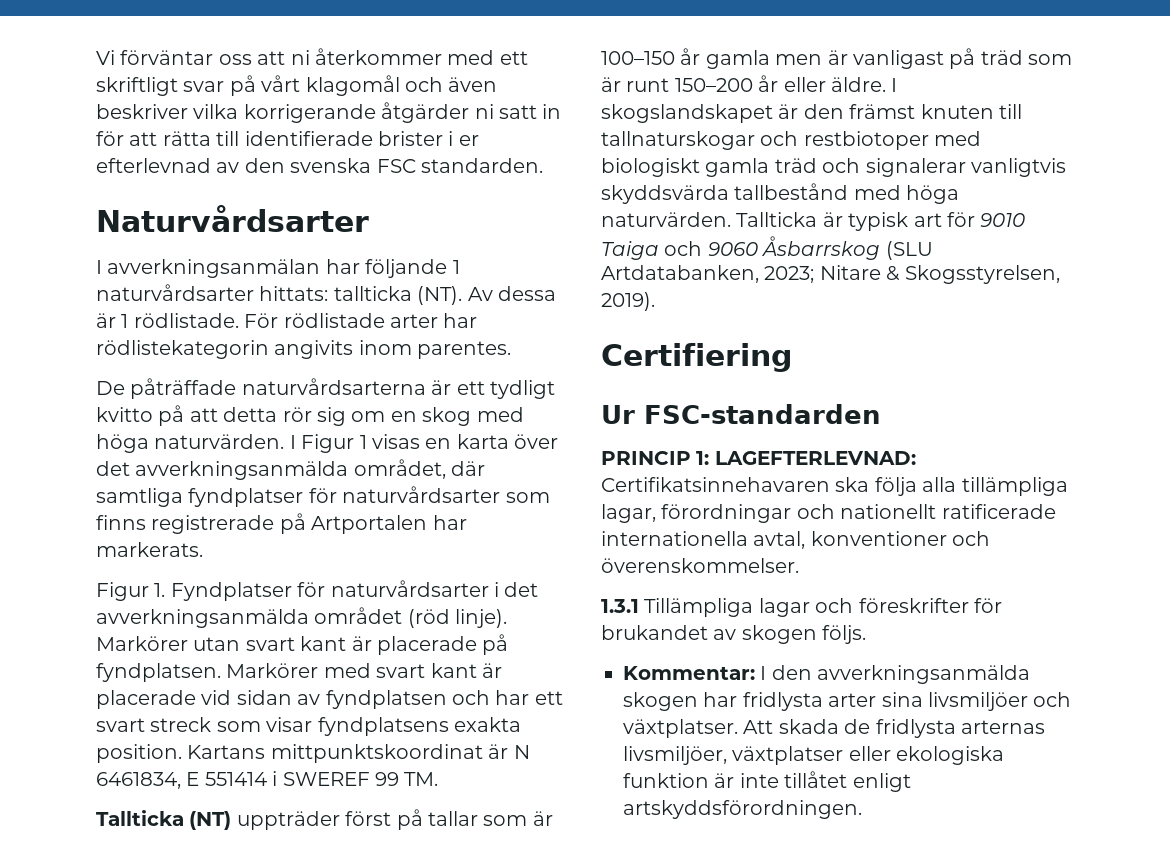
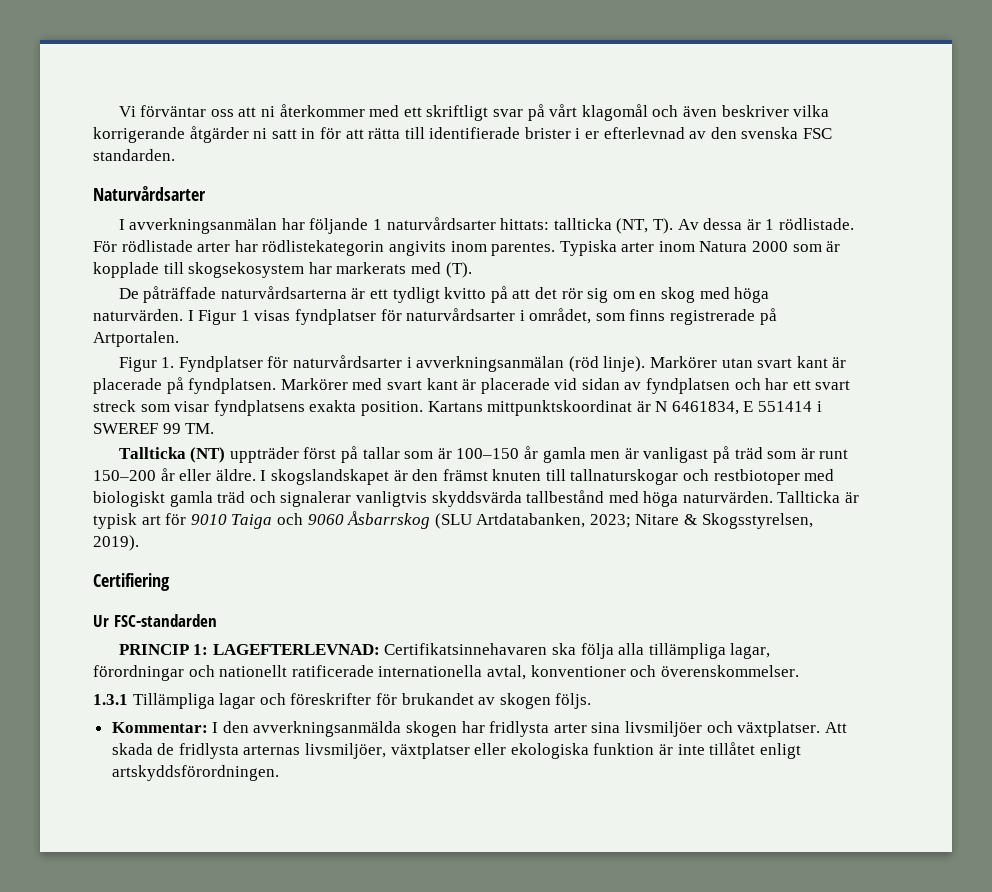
- I avverkningsanmälan har följande 1 naturvårdsarter hittats: tallticka (NT). Av dessa är 1 rödlistade.
+ I avverkningsanmälan har följande 1 naturvårdsarter hittats: tallticka (NT, T). Av dessa är 1 rödlistade.
+ Typiska arter inom Natura 2000 som är kopplade till skogsekosystem har markerats med (T).
- De påträffade naturvårdsarterna är ett tydligt kvitto på att detta rör sig om en skog med höga naturvärden.
+ De påträffade naturvårdsarterna är ett tydligt kvitto på att det rör sig om en skog med höga naturvärden.
- I Figur 1 visas en karta över det avverkningsanmälda området, där samtliga fyndplatser för naturvårdsarter som finns registrerade på Artportalen har markerats.
+ I Figur 1 visas fyndplatser för naturvårdsarter i området, som finns registrerade på Artportalen.
- Figur 1. Fyndplatser för naturvårdsarter i det avverkningsanmälda området (röd linje).
+ Figur 1. Fyndplatser för naturvårdsarter i avverkningsanmälan (röd linje).

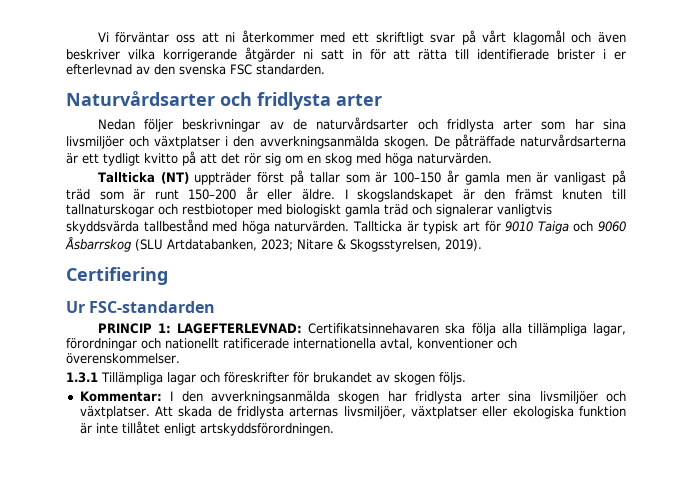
- Naturvårdsarter
- I avverkningsanmälan har följande 1 naturvårdsarter hittats: tallticka (NT, T). Av dessa är 1 rödlistade. För rödlistade arter har rödlistekategorin angivits inom parentes. Typiska arter inom Natura 2000 som är kopplade till skogsekosystem har markerats med (T).
- De påträffade naturvårdsarterna är ett tydligt kvitto på att det rör sig om en skog med höga naturvärden. I Figur 1 visas fyndplatser för naturvårdsarter i området, som finns registrerade på Artportalen.
- Figur 1. Fyndplatser för naturvårdsarter i avverkningsanmälan (röd linje). Markörer utan svart kant är placerade på fyndplatsen. Markörer med svart kant är placerade vid sidan av fyndplatsen och har ett svart streck som visar fyndplatsens exakta position. Kartans mittpunktskoordinat är N 6461834, E 551414 i SWEREF 99 TM.
+ Naturvårdsarter och fridlysta arter
+ Nedan följer beskrivningar av de naturvårdsarter och fridlysta arter som har sina livsmiljöer och växtplatser i den avverkningsanmälda skogen. De påträffade naturvårdsarterna är ett tydligt kvitto på att det rör sig om en skog med höga naturvärden.

